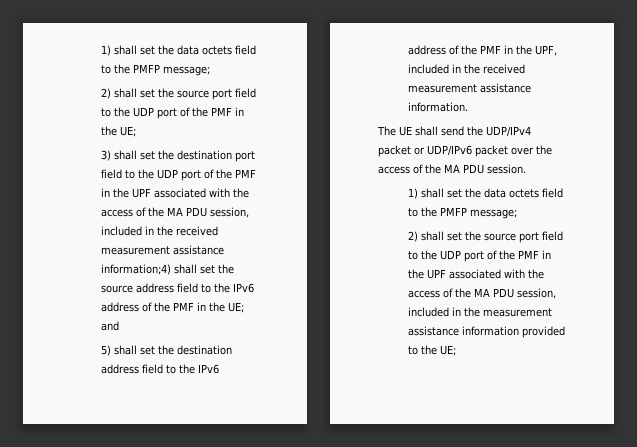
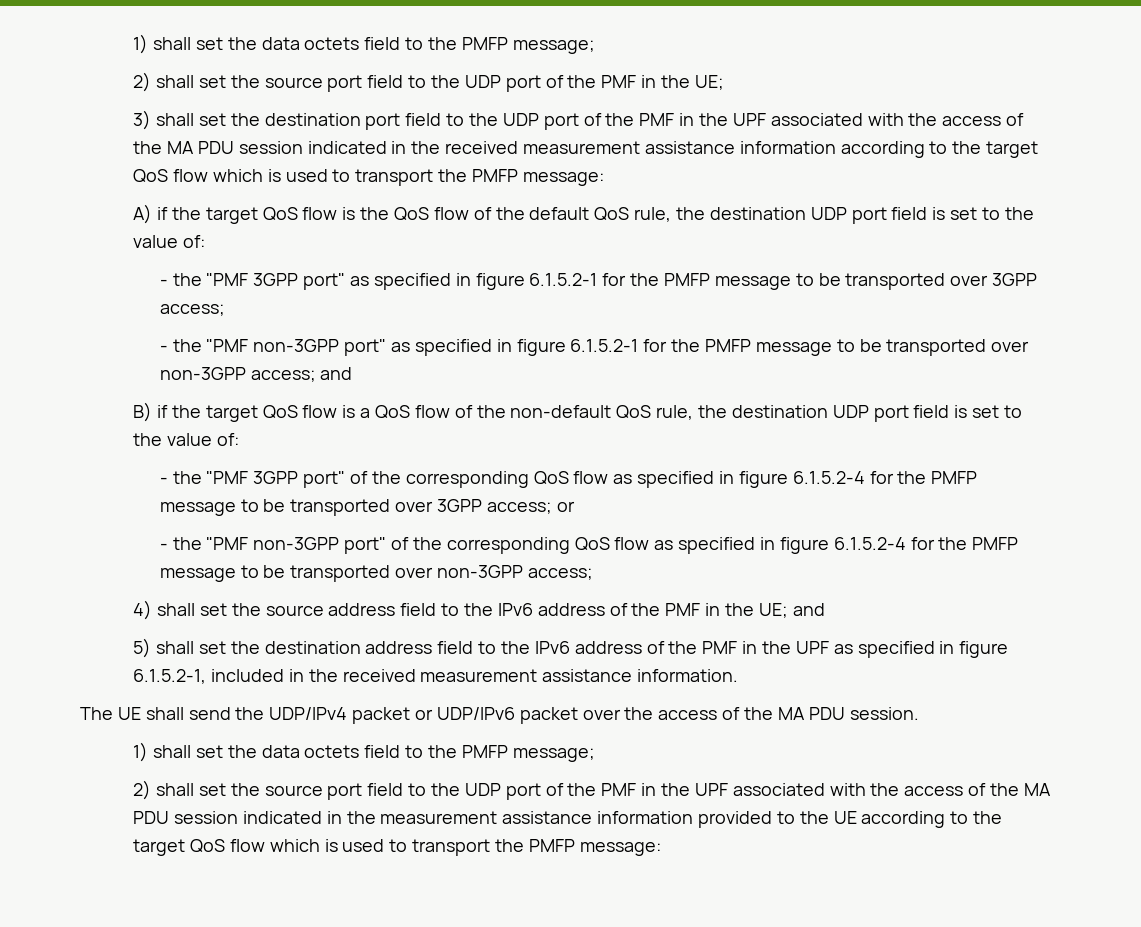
- 3) shall set the destination port field to the UDP port of the PMF in the UPF associated with the access of the MA PDU session, included in the received measurement assistance information;4) shall set the source address field to the IPv6 address of the PMF in the UE; and
+ 3) shall set the destination port field to the UDP port of the PMF in the UPF associated with the access of the MA PDU session indicated in the received measurement assistance information according to the target QoS flow which is used to transport the PMFP message:
+ A) if the target QoS flow is the QoS flow of the default QoS rule, the destination UDP port field is set to the value of:
+ - the "PMF 3GPP port" as specified in figure 6.1.5.2-1 for the PMFP message to be transported over 3GPP access;
+ - the "PMF non-3GPP port" as specified in figure 6.1.5.2-1 for the PMFP message to be transported over non-3GPP access; and
+ B) if the target QoS flow is a QoS flow of the non-default QoS rule, the destination UDP port field is set to the value of:
+ - the "PMF 3GPP port" of the corresponding QoS flow as specified in figure 6.1.5.2-4 for the PMFP message to be transported over 3GPP access; or
+ - the "PMF non-3GPP port" of the corresponding QoS flow as specified in figure 6.1.5.2-4 for the PMFP message to be transported over non-3GPP access;
+ 4) shall set the source address field to the IPv6 address of the PMF in the UE; and
- 5) shall set the destination address field to the IPv6 address of the PMF in the UPF, included in the received measurement assistance information.
+ 5) shall set the destination address field to the IPv6 address of the PMF in the UPF as specified in figure 6.1.5.2-1, included in the received measurement assistance information.
- 2) shall set the source port field to the UDP port of the PMF in the UPF associated with the access of the MA PDU session, included in the measurement assistance information provided to the UE;
+ 2) shall set the source port field to the UDP port of the PMF in the UPF associated with the access of the MA PDU session indicated in the measurement assistance information provided to the UE according to the target QoS flow which is used to transport the PMFP message:

